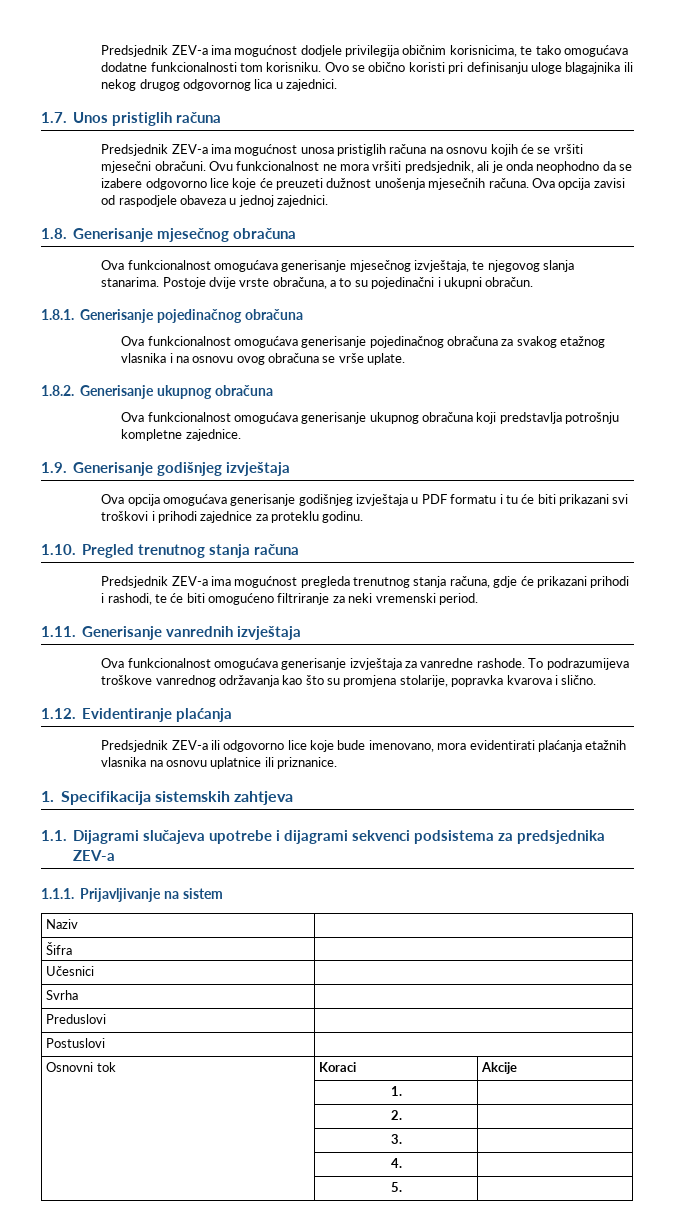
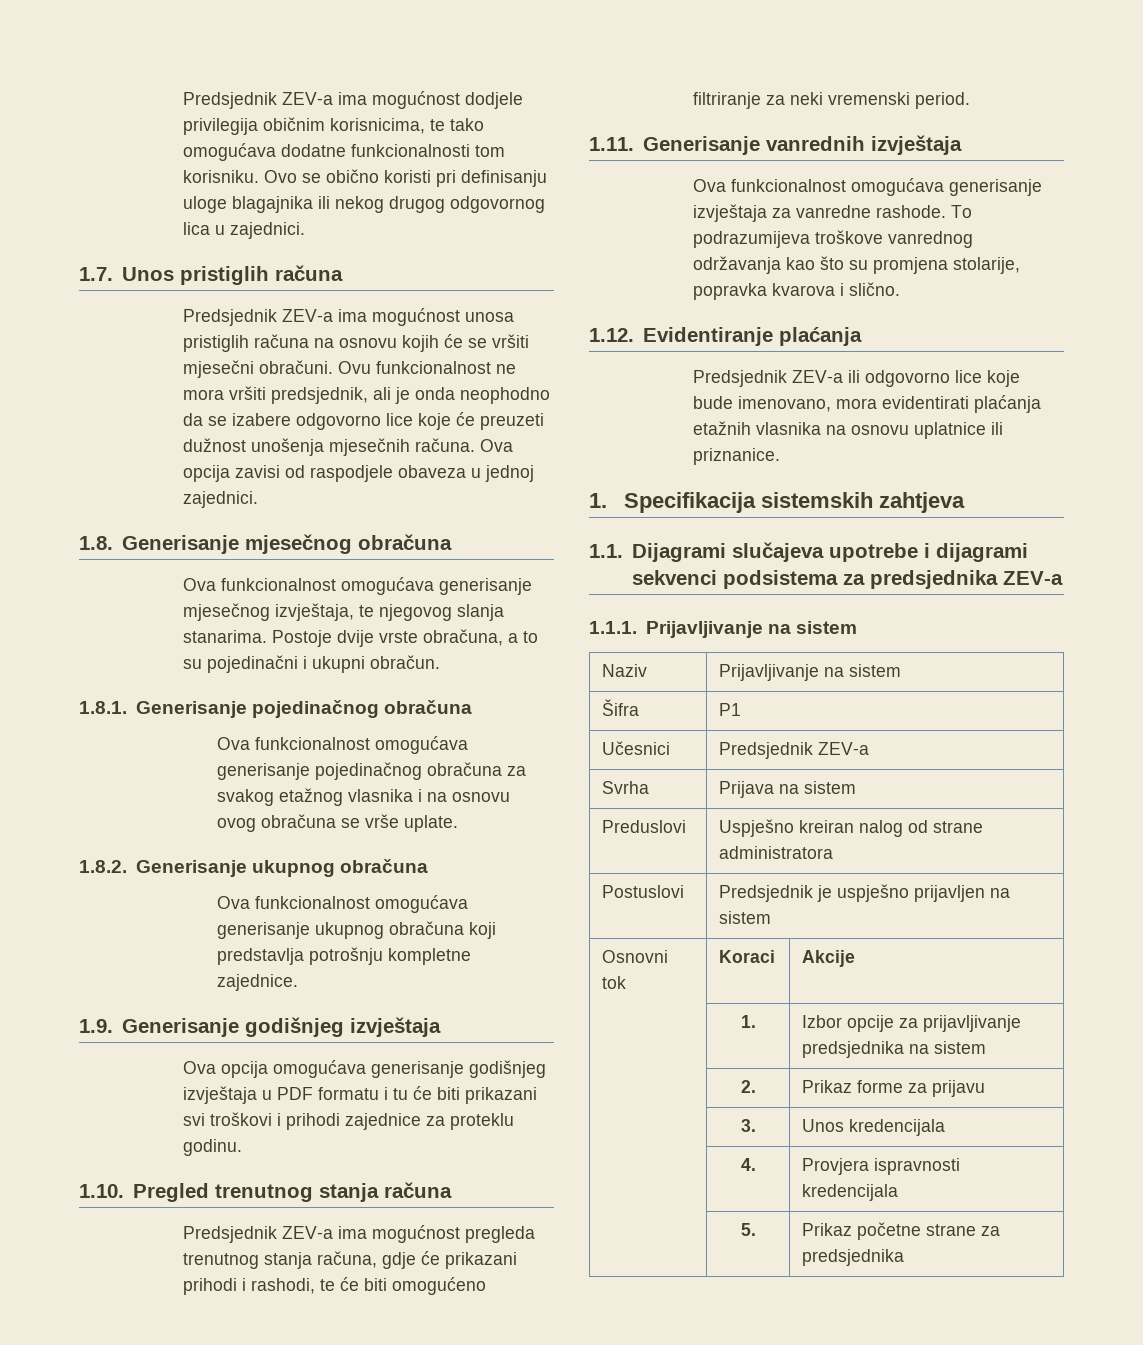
- Naziv |
+ Naziv | Prijavljivanje na sistem
- Šifra |
+ Šifra | P1
- Učesnici |
+ Učesnici | Predsjednik ZEV-a
- Svrha |
- Preduslovi |
- Postuslovi |
+ Svrha | Prijava na sistem
+ Preduslovi | Uspješno kreiran nalog od strane administratora
+ Postuslovi | Predsjednik je uspješno prijavljen na sistem
- | 1. |
- | 2. |
+ | 1. | Izbor opcije za prijavljivanje predsjednika na sistem
+ | 2. | Prikaz forme za prijavu
- | 3. |
+ | 3. | Unos kredencijala
- | 4. |
- | 5. |
+ | 4. | Provjera ispravnosti kredencijala
+ | 5. | Prikaz početne strane za predsjednika

